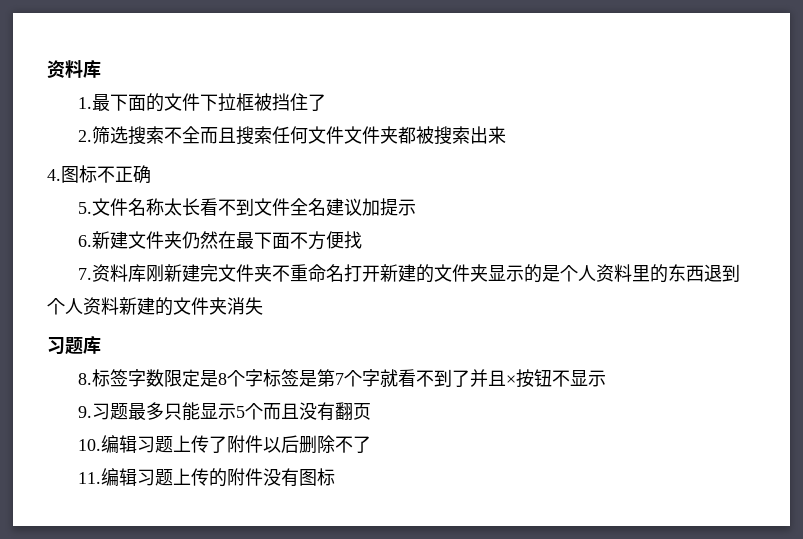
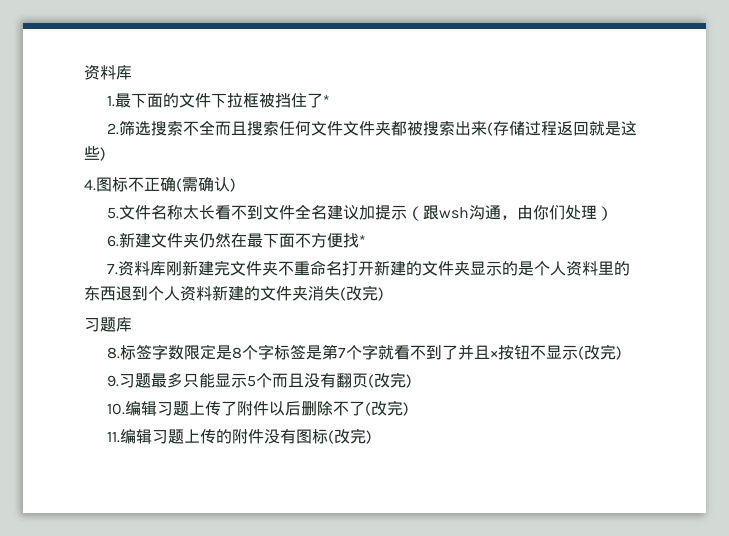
- 1.最下面的文件下拉框被挡住了
+ 1.最下面的文件下拉框被挡住了*
- 2.筛选搜索不全而且搜索任何文件文件夹都被搜索出来
+ 2.筛选搜索不全而且搜索任何文件文件夹都被搜索出来(存储过程返回就是这些)
- 4.图标不正确
+ 4.图标不正确(需确认)
- 5.文件名称太长看不到文件全名建议加提示
+ 5.文件名称太长看不到文件全名建议加提示（跟wsh沟通，由你们处理）
- 6.新建文件夹仍然在最下面不方便找
+ 6.新建文件夹仍然在最下面不方便找*
- 7.资料库刚新建完文件夹不重命名打开新建的文件夹显示的是个人资料里的东西退到个人资料新建的文件夹消失
+ 7.资料库刚新建完文件夹不重命名打开新建的文件夹显示的是个人资料里的东西退到个人资料新建的文件夹消失(改完)
- 8.标签字数限定是8个字标签是第7个字就看不到了并且×按钮不显示
+ 8.标签字数限定是8个字标签是第7个字就看不到了并且×按钮不显示(改完)
- 9.习题最多只能显示5个而且没有翻页
+ 9.习题最多只能显示5个而且没有翻页(改完)
- 10.编辑习题上传了附件以后删除不了
+ 10.编辑习题上传了附件以后删除不了(改完)
- 11.编辑习题上传的附件没有图标
+ 11.编辑习题上传的附件没有图标(改完)

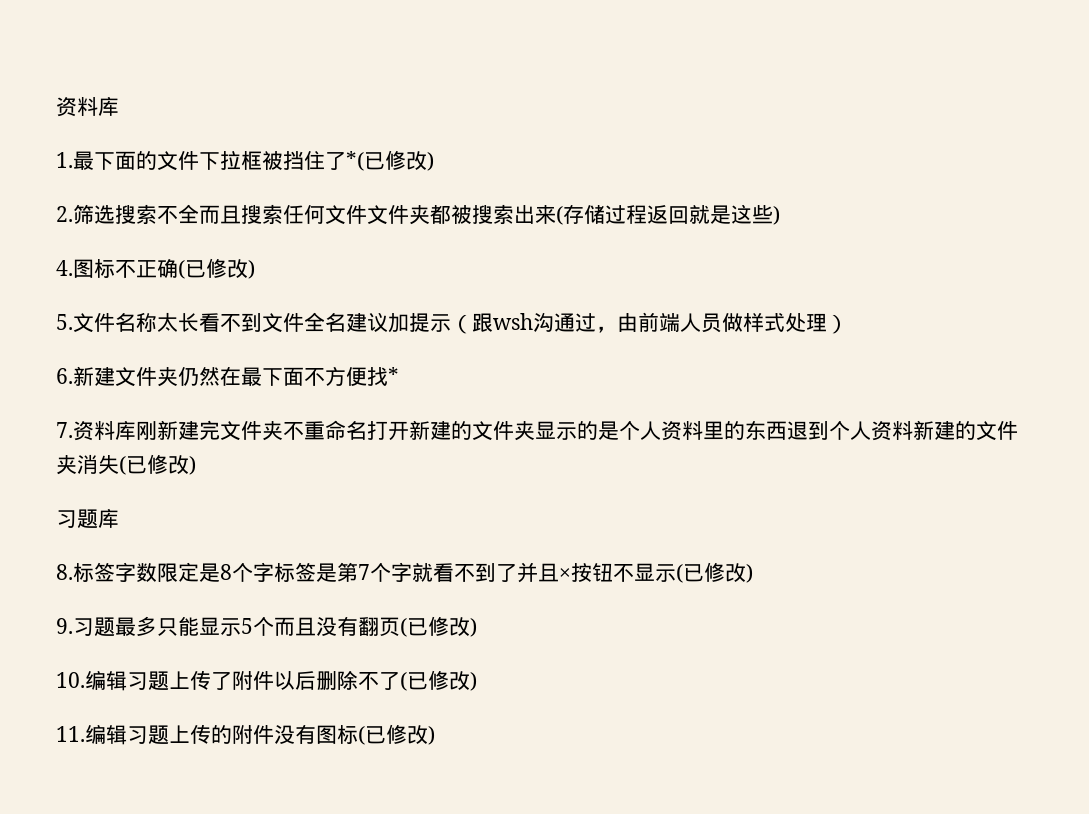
- 1.最下面的文件下拉框被挡住了*
+ 1.最下面的文件下拉框被挡住了*(已修改)
- 4.图标不正确(需确认)
+ 4.图标不正确(已修改)
- 5.文件名称太长看不到文件全名建议加提示（跟wsh沟通，由你们处理）
+ 5.文件名称太长看不到文件全名建议加提示（跟wsh沟通过，由前端人员做样式处理）
- 7.资料库刚新建完文件夹不重命名打开新建的文件夹显示的是个人资料里的东西退到个人资料新建的文件夹消失(改完)
+ 7.资料库刚新建完文件夹不重命名打开新建的文件夹显示的是个人资料里的东西退到个人资料新建的文件夹消失(已修改)
- 8.标签字数限定是8个字标签是第7个字就看不到了并且×按钮不显示(改完)
+ 8.标签字数限定是8个字标签是第7个字就看不到了并且×按钮不显示(已修改)
- 9.习题最多只能显示5个而且没有翻页(改完)
+ 9.习题最多只能显示5个而且没有翻页(已修改)
- 10.编辑习题上传了附件以后删除不了(改完)
+ 10.编辑习题上传了附件以后删除不了(已修改)
- 11.编辑习题上传的附件没有图标(改完)
+ 11.编辑习题上传的附件没有图标(已修改)

